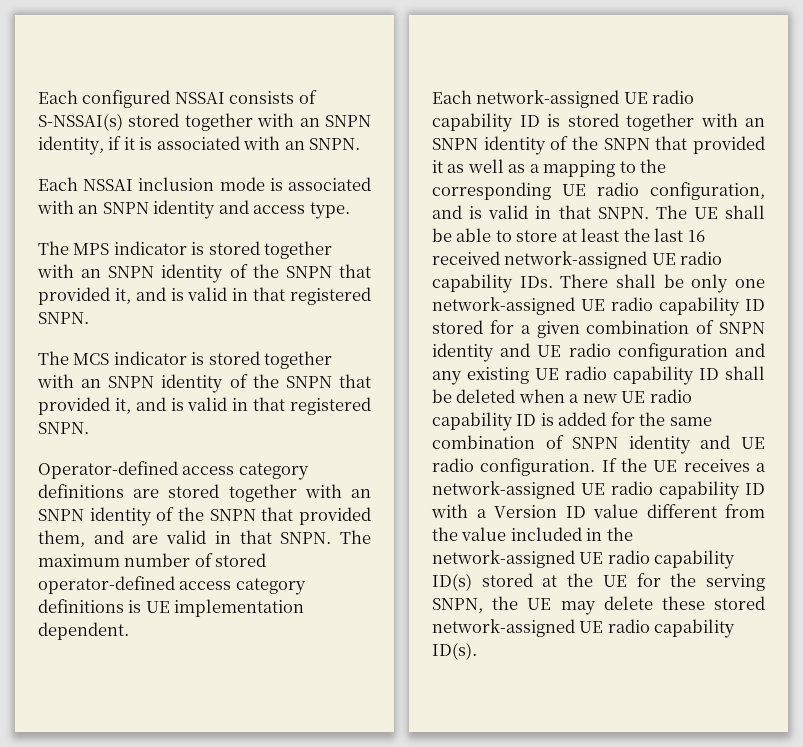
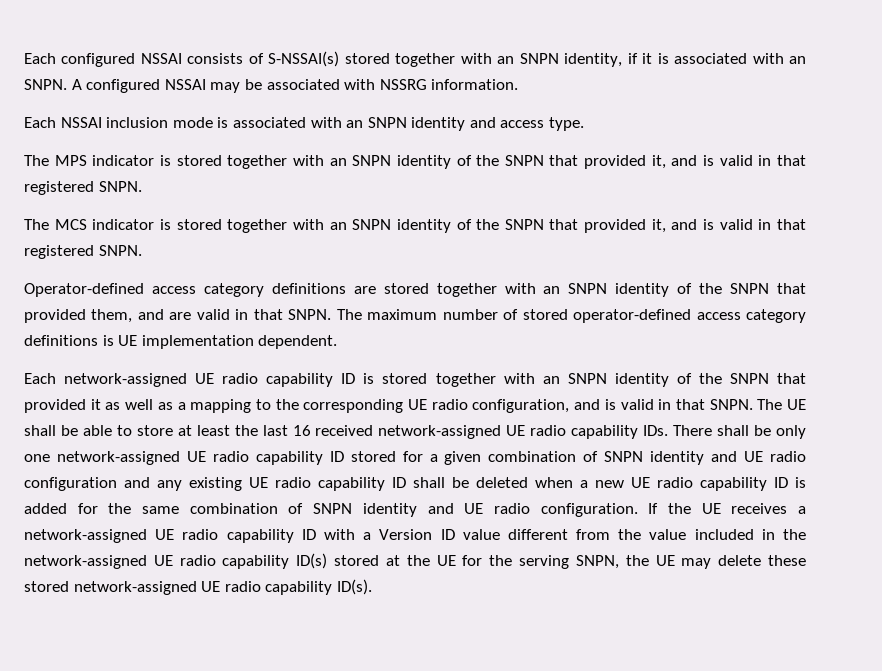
+ A configured NSSAI may be associated with NSSRG information.

